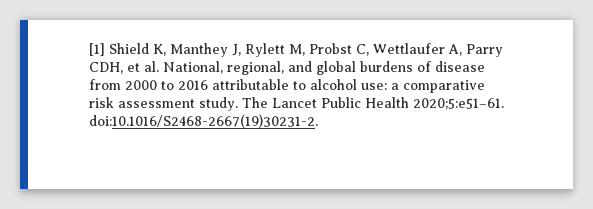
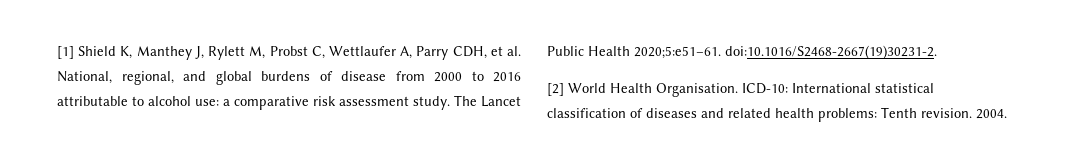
+ [2] World Health Organisation. ICD-10: International statistical classification of diseases and related health problems: Tenth revision. 2004.

